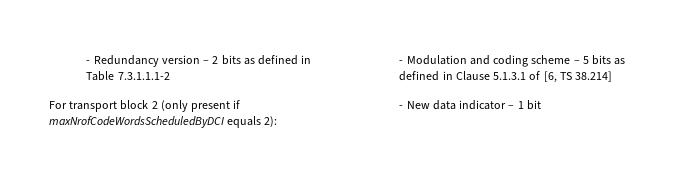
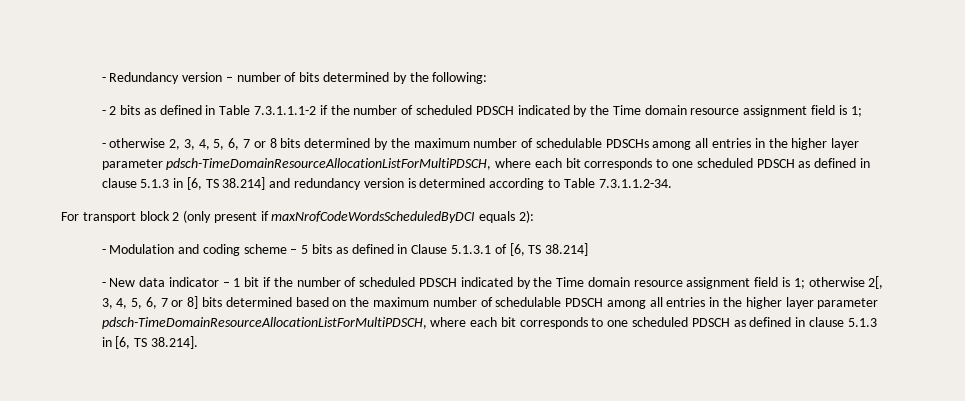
- - Redundancy version – 2 bits as defined in Table 7.3.1.1.1-2
+ - Redundancy version – number of bits determined by the following:
+ - 2 bits as defined in Table 7.3.1.1.1-2 if the number of scheduled PDSCH indicated by the Time domain resource assignment field is 1;
+ - otherwise 2, 3, 4, 5, 6, 7 or 8 bits determined by the maximum number of schedulable PDSCHs among all entries in the higher layer parameter pdsch-TimeDomainResourceAllocationListForMultiPDSCH, where each bit corresponds to one scheduled PDSCH as defined in clause 5.1.3 in [6, TS 38.214] and redundancy version is determined according to Table 7.3.1.1.2-34.
- - New data indicator – 1 bit
+ - New data indicator – 1 bit if the number of scheduled PDSCH indicated by the Time domain resource assignment field is 1; otherwise 2[, 3, 4, 5, 6, 7 or 8] bits determined based on the maximum number of schedulable PDSCH among all entries in the higher layer parameter pdsch-TimeDomainResourceAllocationListForMultiPDSCH, where each bit corresponds to one scheduled PDSCH as defined in clause 5.1.3 in [6, TS 38.214].

